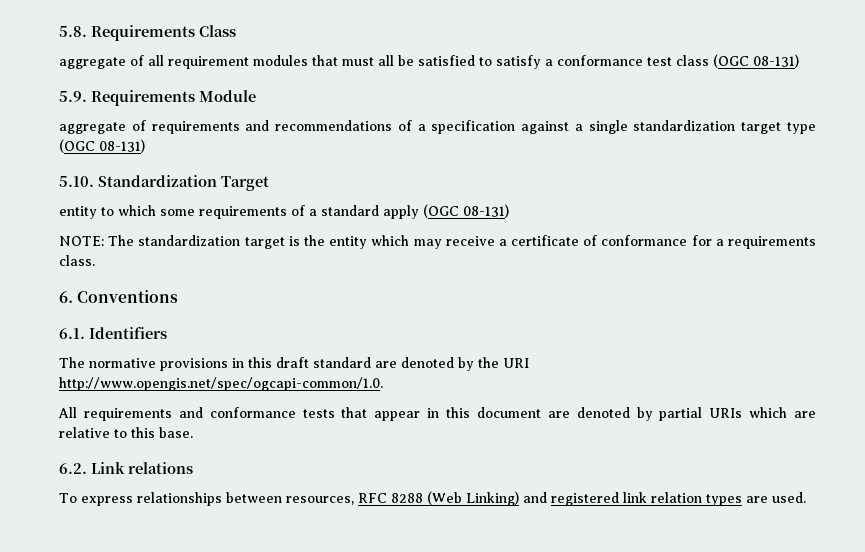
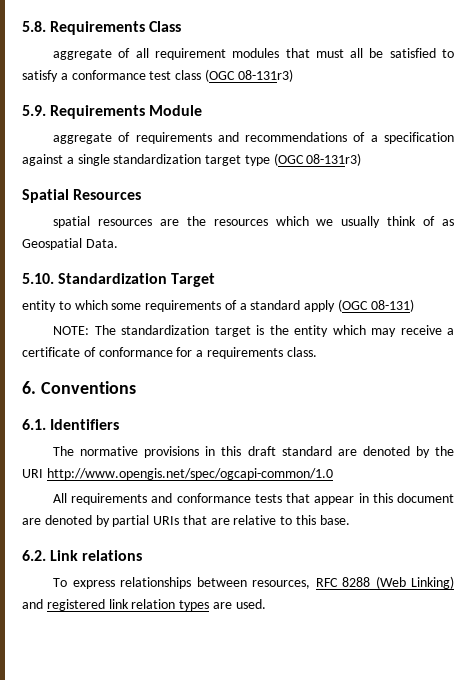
- aggregate of all requirement modules that must all be satisfied to satisfy a conformance test class (OGC 08-131)
+ aggregate of all requirement modules that must all be satisfied to satisfy a conformance test class (OGC 08-131r3)
- aggregate of requirements and recommendations of a specification against a single standardization target type (OGC 08-131)
+ aggregate of requirements and recommendations of a specification against a single standardization target type (OGC 08-131r3)
+ Spatial Resources
+ spatial resources are the resources which we usually think of as Geospatial Data.
- The normative provisions in this draft standard are denoted by the URI http://www.opengis.net/spec/ogcapi-common/1.0.
+ The normative provisions in this draft standard are denoted by the URI http://www.opengis.net/spec/ogcapi-common/1.0
- All requirements and conformance tests that appear in this document are denoted by partial URIs which are relative to this base.
+ All requirements and conformance tests that appear in this document are denoted by partial URIs that are relative to this base.

